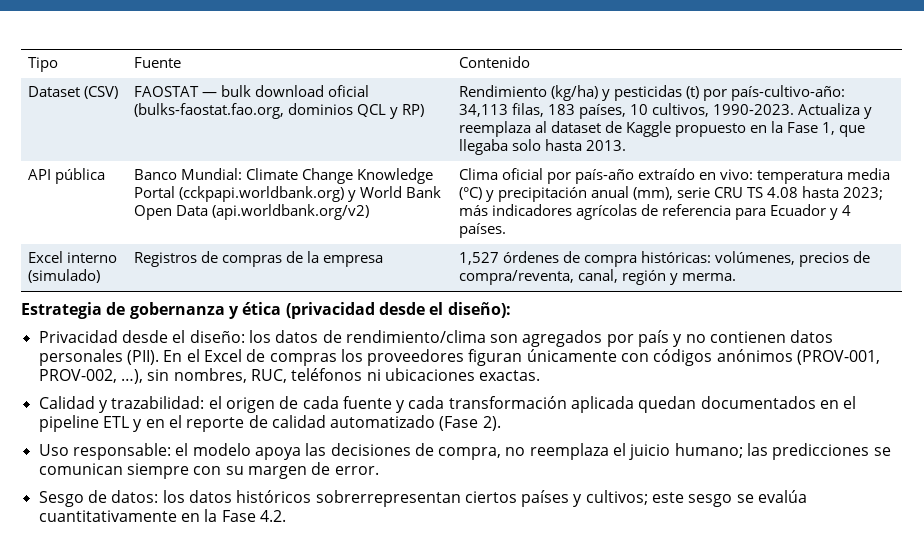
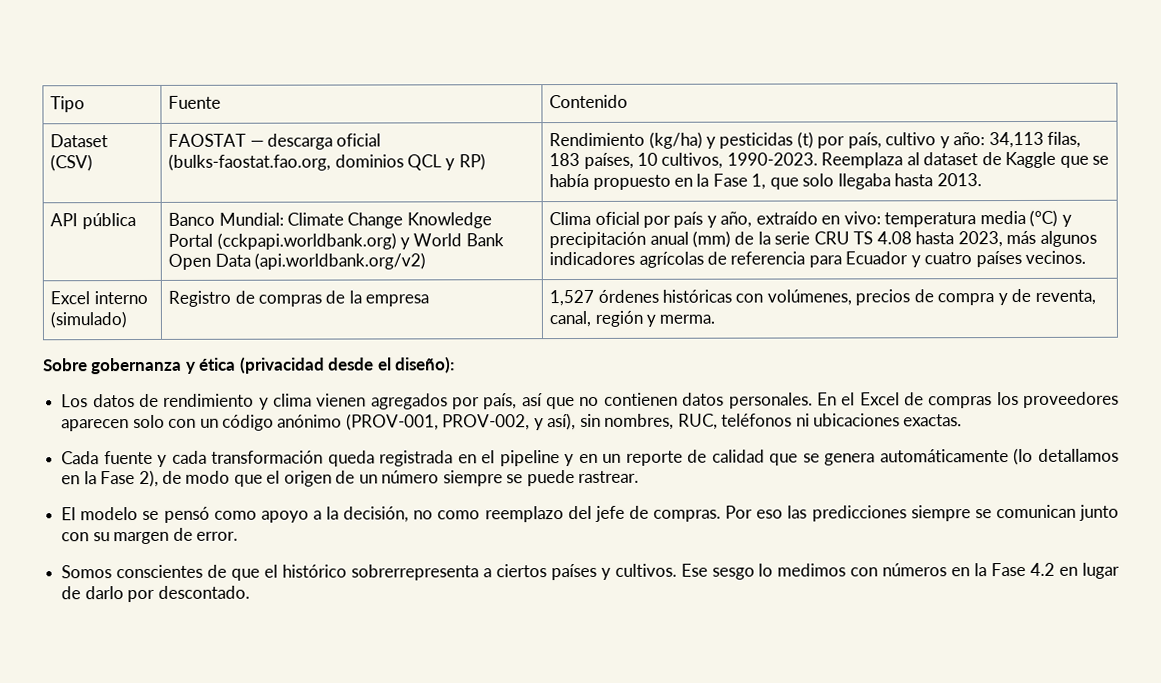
- FAOSTAT — bulk download oficial (bulks-faostat.fao.org, dominios QCL y RP)
+ FAOSTAT — descarga oficial (bulks-faostat.fao.org, dominios QCL y RP)
- Rendimiento (kg/ha) y pesticidas (t) por país-cultivo-año: 34,113 filas, 183 países, 10 cultivos, 1990-2023.
+ Rendimiento (kg/ha) y pesticidas (t) por país, cultivo y año: 34,113 filas, 183 países, 10 cultivos, 1990-2023.
- Actualiza y reemplaza al dataset de Kaggle propuesto en la Fase 1, que llegaba solo hasta 2013.
+ Reemplaza al dataset de Kaggle que se había propuesto en la Fase 1, que solo llegaba hasta 2013.
- Clima oficial por país-año extraído en vivo: temperatura media (°C) y precipitación anual (mm), serie CRU TS 4.08 hasta 2023; más indicadores agrícolas de referencia para Ecuador y 4 países.
+ Clima oficial por país y año, extraído en vivo: temperatura media (°C) y precipitación anual (mm) de la serie CRU TS 4.08 hasta 2023, más algunos indicadores agrícolas de referencia para Ecuador y cuatro países vecinos.
- Excel interno (simulado) | Registros de compras de la empresa | 1,527 órdenes de compra históricas: volúmenes, precios de compra/reventa, canal, región y merma.
+ Excel interno (simulado) | Registro de compras de la empresa | 1,527 órdenes históricas con volúmenes, precios de compra y de reventa, canal, región y merma.
- Estrategia de gobernanza y ética (privacidad desde el diseño):
+ Sobre gobernanza y ética (privacidad desde el diseño):
- Privacidad desde el diseño: los datos de rendimiento/clima son agregados por país y no contienen datos personales (PII).
+ Los datos de rendimiento y clima vienen agregados por país, así que no contienen datos personales.
- En el Excel de compras los proveedores figuran únicamente con códigos anónimos (PROV-001, PROV-002, …), sin nombres, RUC, teléfonos ni ubicaciones exactas.
+ En el Excel de compras los proveedores aparecen solo con un código anónimo (PROV-001, PROV-002, y así), sin nombres, RUC, teléfonos ni ubicaciones exactas.
- Calidad y trazabilidad: el origen de cada fuente y cada transformación aplicada quedan documentados en el pipeline ETL y en el reporte de calidad automatizado (Fase 2).
- Uso responsable: el modelo apoya las decisiones de compra, no reemplaza el juicio humano; las predicciones se comunican siempre con su margen de error.
+ Cada fuente y cada transformación queda registrada en el pipeline y en un reporte de calidad que se genera automáticamente (lo detallamos en la Fase 2), de modo que el origen de un número siempre se puede rastrear.
+ El modelo se pensó como apoyo a la decisión, no como reemplazo del jefe de compras. Por eso las predicciones siempre se comunican junto con su margen de error.
- Sesgo de datos: los datos históricos sobrerrepresentan ciertos países y cultivos; este sesgo se evalúa cuantitativamente en la Fase 4.2.
+ Somos conscientes de que el histórico sobrerrepresenta a ciertos países y cultivos. Ese sesgo lo medimos con números en la Fase 4.2 en lugar de darlo por descontado.

